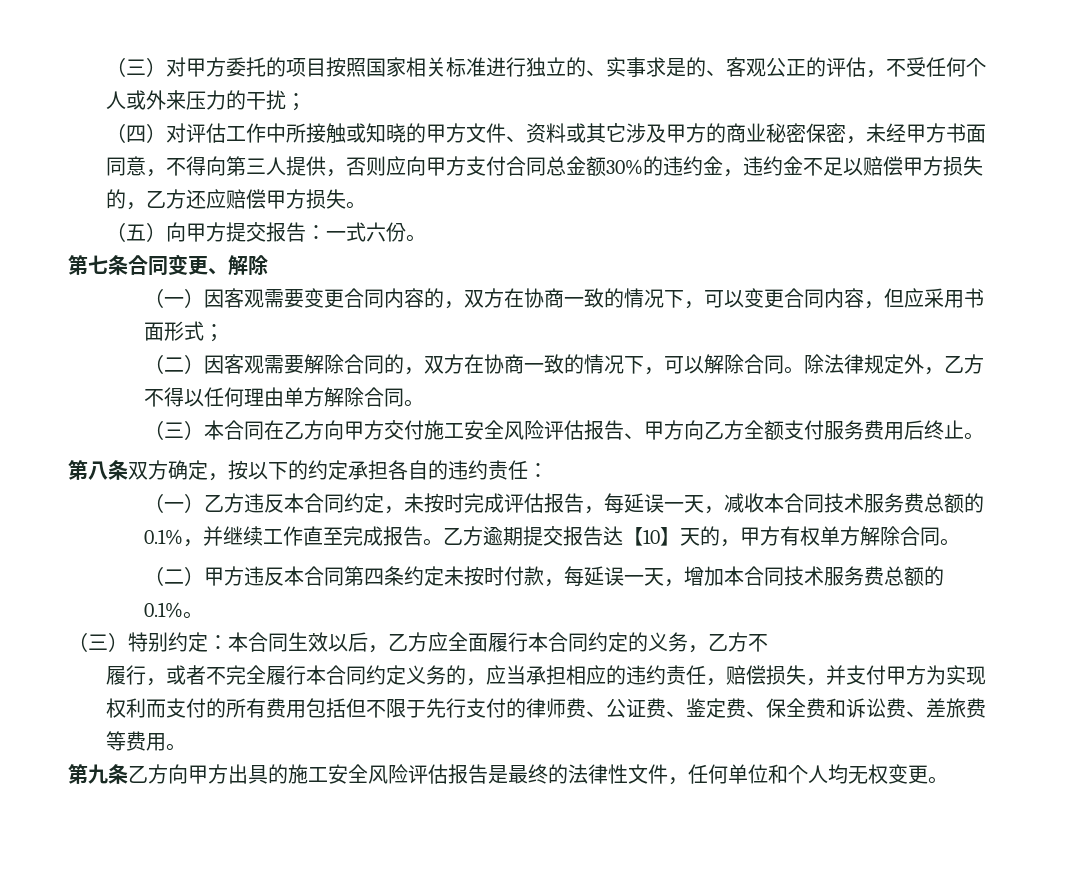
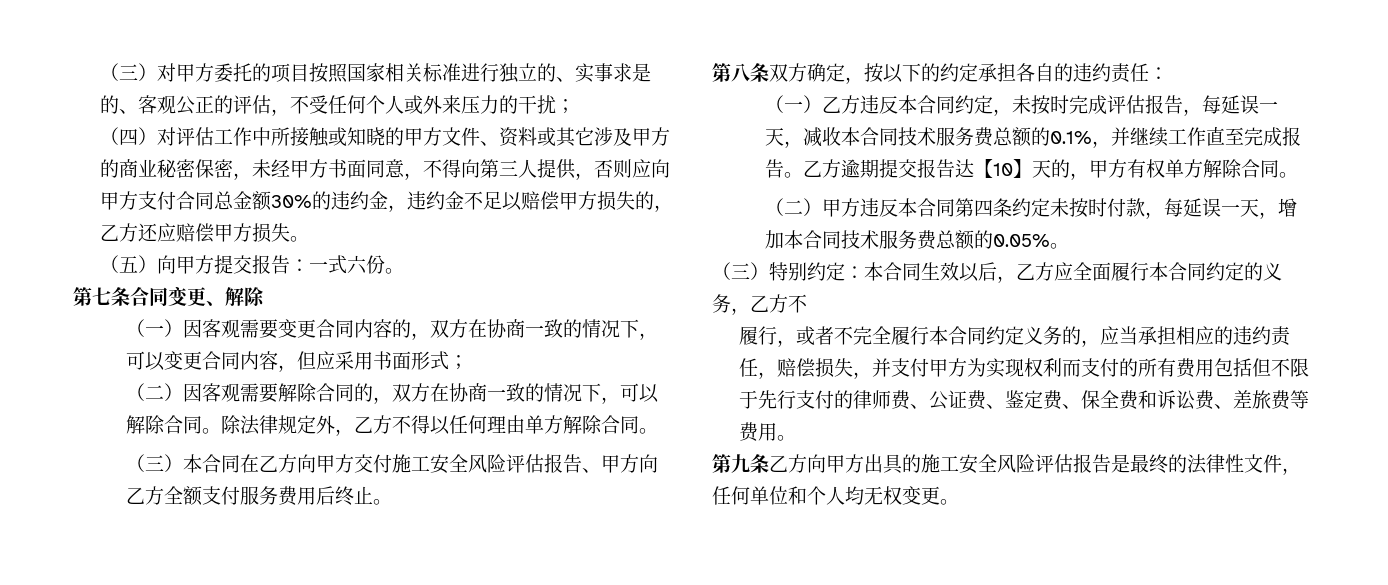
- （二）甲方违反本合同第四条约定未按时付款，每延误一天，增加本合同技术服务费总额的0.1%。
+ （二）甲方违反本合同第四条约定未按时付款，每延误一天，增加本合同技术服务费总额的0.05%。

